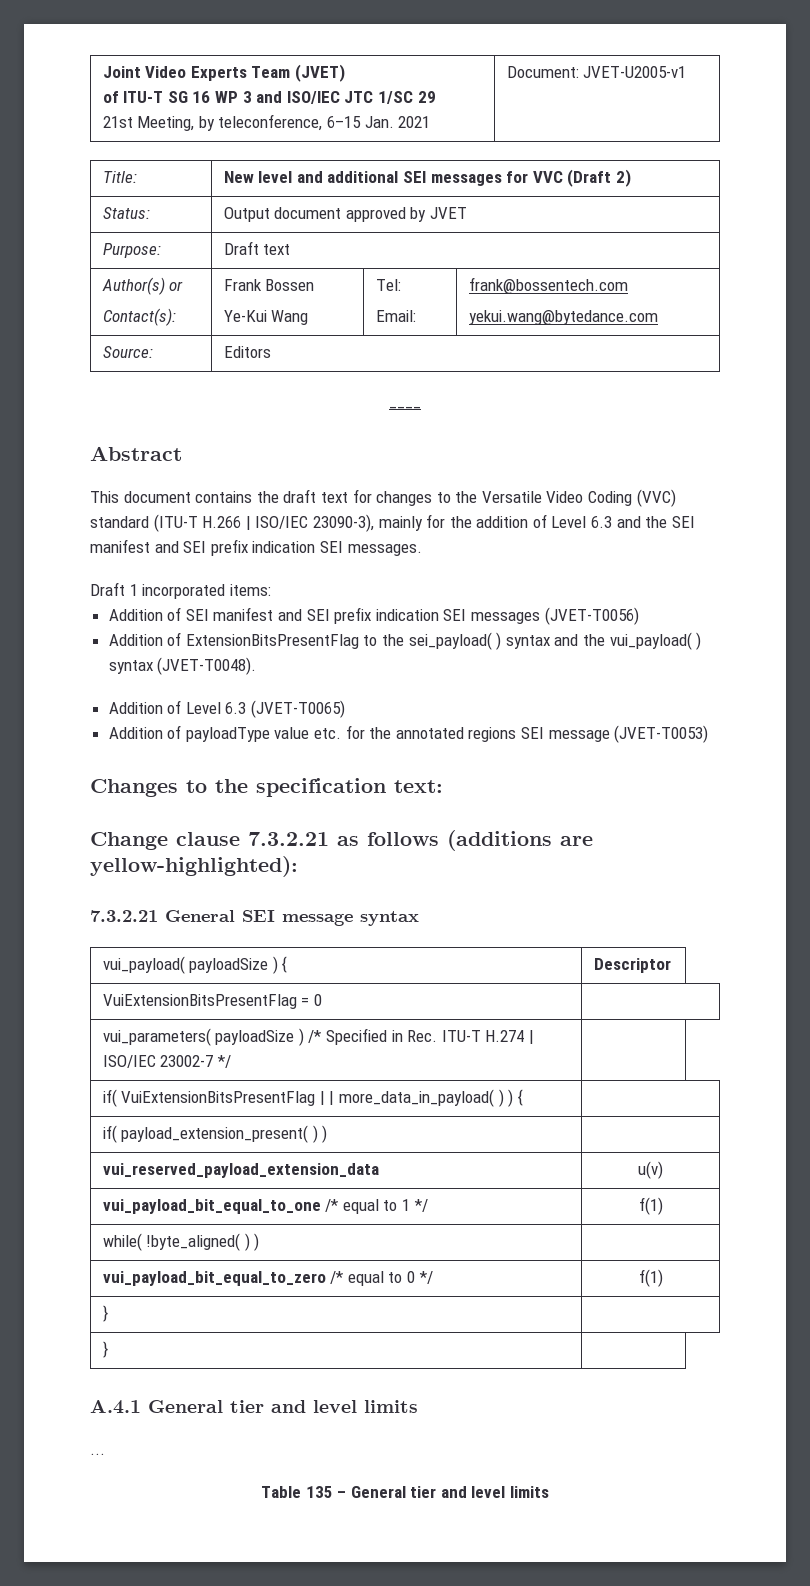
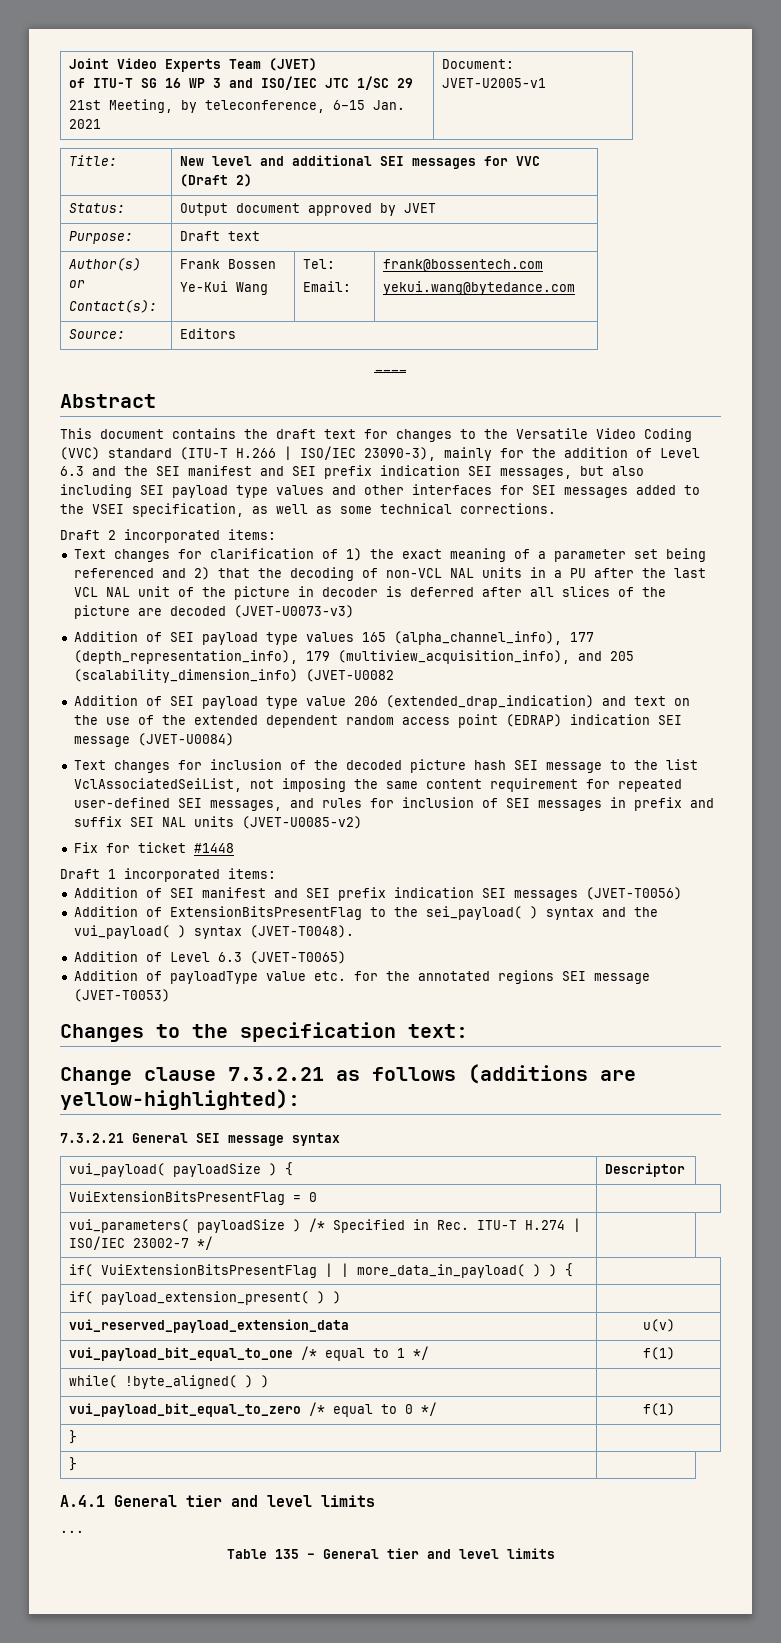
- This document contains the draft text for changes to the Versatile Video Coding (VVC) standard (ITU-T H.266 | ISO/IEC 23090-3), mainly for the addition of Level 6.3 and the SEI manifest and SEI prefix indication SEI messages.
+ This document contains the draft text for changes to the Versatile Video Coding (VVC) standard (ITU-T H.266 | ISO/IEC 23090-3), mainly for the addition of Level 6.3 and the SEI manifest and SEI prefix indication SEI messages, but also including SEI payload type values and other interfaces for SEI messages added to the VSEI specification, as well as some technical corrections.
+ Draft 2 incorporated items:
+ Text changes for clarification of 1) the exact meaning of a parameter set being referenced and 2) that the decoding of non-VCL NAL units in a PU after the last VCL NAL unit of the picture in decoder is deferred after all slices of the picture are decoded (JVET-U0073-v3)
+ Addition of SEI payload type values 165 (alpha_channel_info), 177 (depth_representation_info), 179 (multiview_acquisition_info), and 205 (scalability_dimension_info) (JVET-U0082
+ Addition of SEI payload type value 206 (extended_drap_indication) and text on the use of the extended dependent random access point (EDRAP) indication SEI message (JVET-U0084)
+ Text changes for inclusion of the decoded picture hash SEI message to the list VclAssociatedSeiList, not imposing the same content requirement for repeated user-defined SEI messages, and rules for inclusion of SEI messages in prefix and suffix SEI NAL units (JVET-U0085-v2)
+ Fix for ticket #1448

